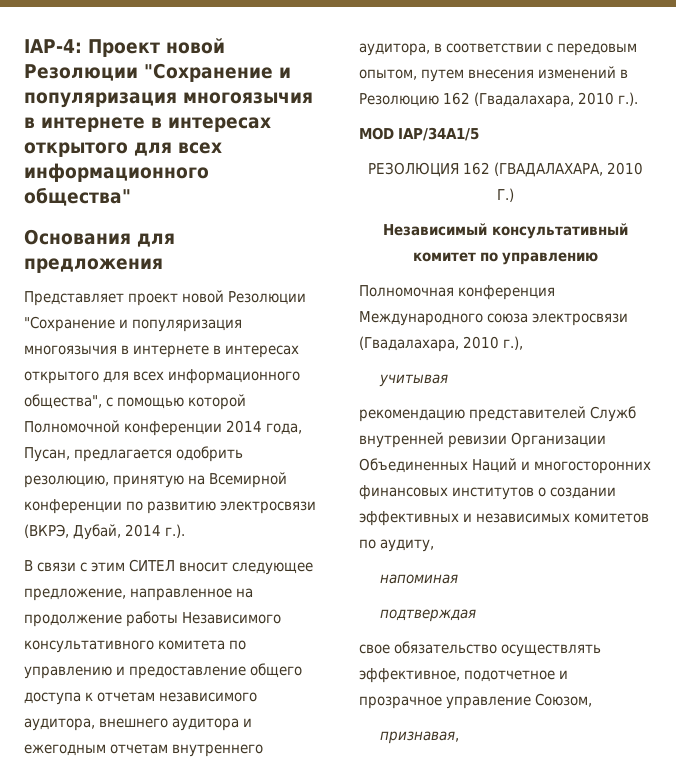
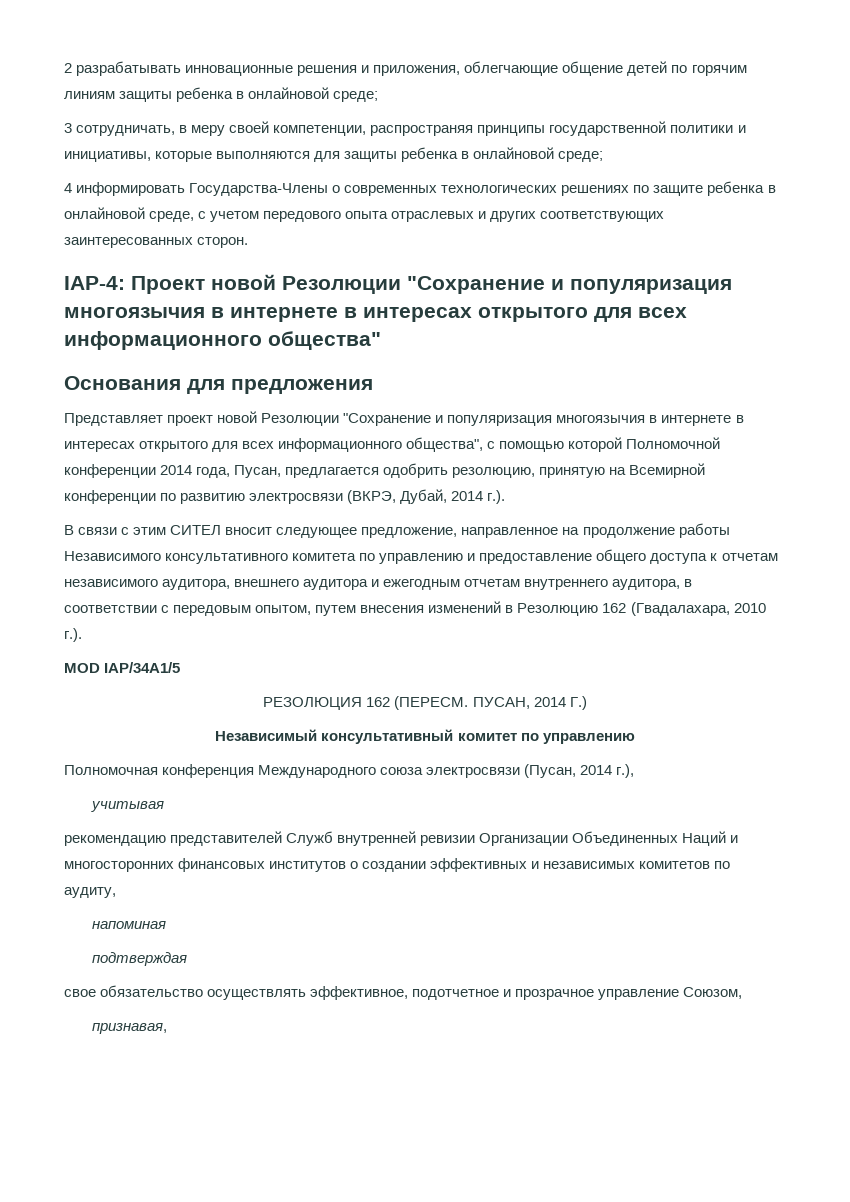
+ 2 разрабатывать инновационные решения и приложения, облегчающие общение детей по горячим линиям защиты ребенка в онлайновой среде;
+ 3 сотрудничать, в меру своей компетенции, распространяя принципы государственной политики и инициативы, которые выполняются для защиты ребенка в онлайновой среде;
+ 4 информировать Государства-Члены о современных технологических решениях по защите ребенка в онлайновой среде, с учетом передового опыта отраслевых и других соответствующих заинтересованных сторон.
- РЕЗОЛЮЦИЯ 162 (ГВАДАЛАХАРА, 2010 Г.)
+ РЕЗОЛЮЦИЯ 162 (ПЕРЕСМ. ПУСАН, 2014 Г.)
- Полномочная конференция Международного союза электросвязи (Гвадалахара, 2010 г.),
+ Полномочная конференция Международного союза электросвязи (Пусан, 2014 г.),

